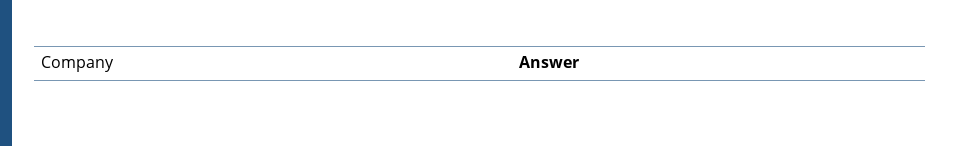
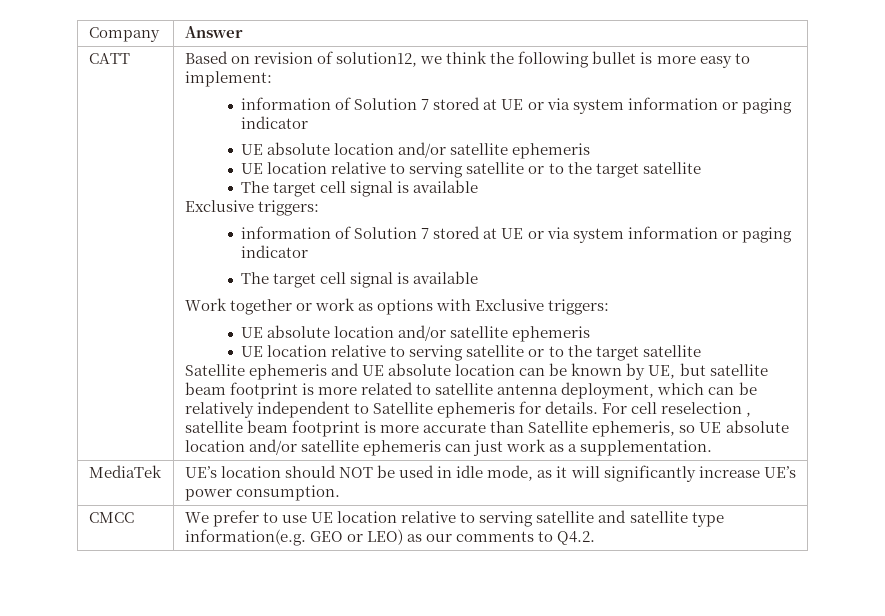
+ CATT | Based on revision of solution12, we think the following bullet is more easy to implement:
+ information of Solution 7 stored at UE or via system information or paging indicator
+ UE absolute location and/or satellite ephemeris
+ UE location relative to serving satellite or to the target satellite
+ The target cell signal is available
+ Exclusive triggers:
+ information of Solution 7 stored at UE or via system information or paging indicator
+ The target cell signal is available
+ Work together or work as options with Exclusive triggers:
+ UE absolute location and/or satellite ephemeris
+ UE location relative to serving satellite or to the target satellite
+ Satellite ephemeris and UE absolute location can be known by UE, but satellite beam footprint is more related to satellite antenna deployment, which can be relatively independent to Satellite ephemeris for details. For cell reselection , satellite beam footprint is more accurate than Satellite ephemeris, so UE absolute location and/or satellite ephemeris can just work as a supplementation.
+ MediaTek | UE’s location should NOT be used in idle mode, as it will significantly increase UE’s power consumption.
+ CMCC | We prefer to use UE location relative to serving satellite and satellite type information(e.g. GEO or LEO) as our comments to Q4.2.

